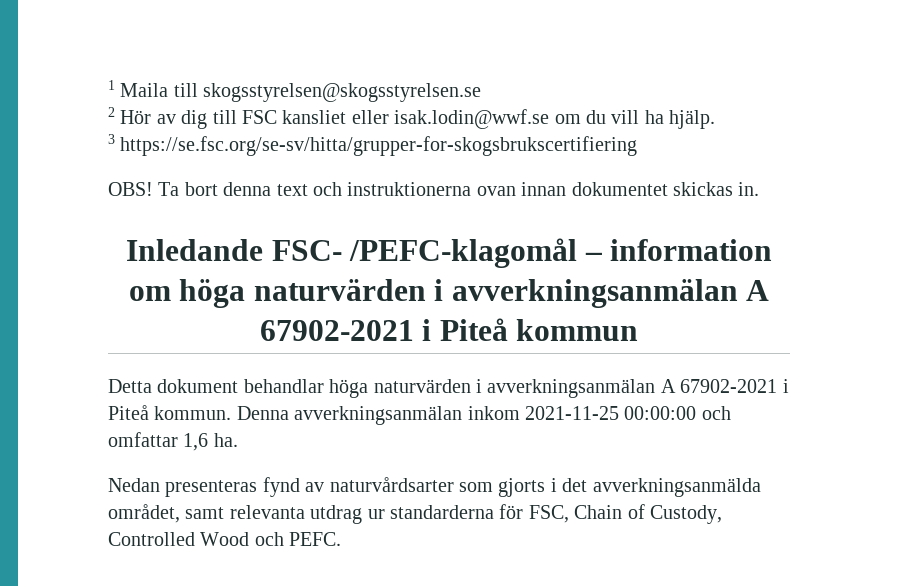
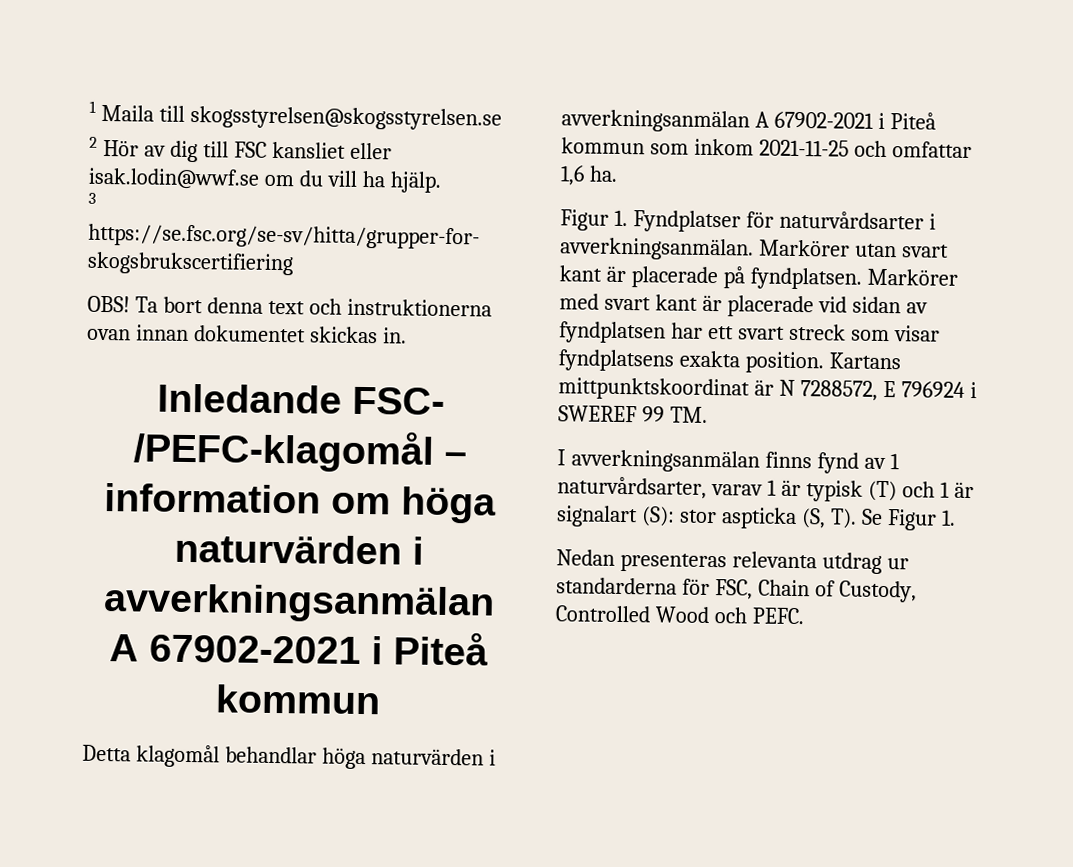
- Detta dokument behandlar höga naturvärden i avverkningsanmälan A 67902-2021 i Piteå kommun. Denna avverkningsanmälan inkom 2021-11-25 00:00:00 och omfattar 1,6 ha.
+ Detta klagomål behandlar höga naturvärden i avverkningsanmälan A 67902-2021 i Piteå kommun som inkom 2021-11-25 och omfattar 1,6 ha.
- Nedan presenteras fynd av naturvårdsarter som gjorts i det avverkningsanmälda området, samt relevanta utdrag ur standarderna för FSC, Chain of Custody, Controlled Wood och PEFC.
+ Figur 1. Fyndplatser för naturvårdsarter i avverkningsanmälan. Markörer utan svart kant är placerade på fyndplatsen. Markörer med svart kant är placerade vid sidan av fyndplatsen har ett svart streck som visar fyndplatsens exakta position. Kartans mittpunktskoordinat är N 7288572, E 796924 i SWEREF 99 TM.
+ I avverkningsanmälan finns fynd av 1 naturvårdsarter, varav 1 är typisk (T) och 1 är signalart (S): stor aspticka (S, T). Se Figur 1.
+ Nedan presenteras relevanta utdrag ur standarderna för FSC, Chain of Custody, Controlled Wood och PEFC.

